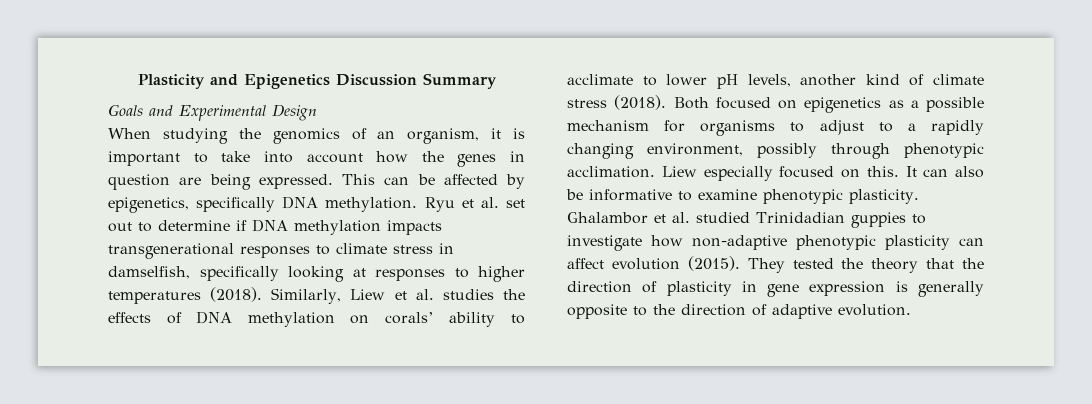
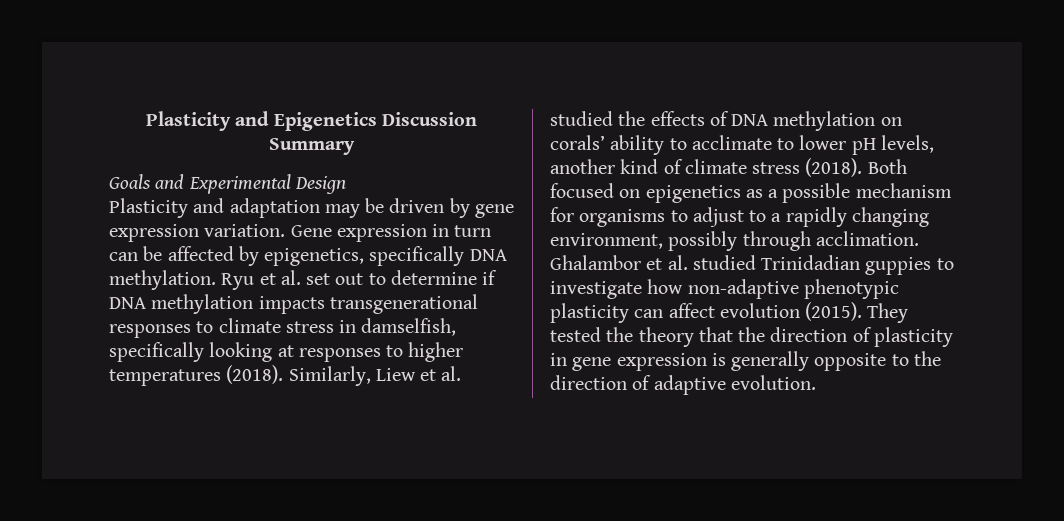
- When studying the genomics of an organism, it is important to take into account how the genes in question are being expressed. This can be affected by epigenetics, specifically DNA methylation.
+ Plasticity and adaptation may be driven by gene expression variation. Gene expression in turn can be affected by epigenetics, specifically DNA methylation.
- Similarly, Liew et al. studies the effects of DNA methylation on corals’ ability to acclimate to lower pH levels, another kind of climate stress (2018).
+ Similarly, Liew et al. studied the effects of DNA methylation on corals’ ability to acclimate to lower pH levels, another kind of climate stress (2018).
- Both focused on epigenetics as a possible mechanism for organisms to adjust to a rapidly changing environment, possibly through phenotypic acclimation. Liew especially focused on this. It can also be informative to examine phenotypic plasticity.
+ Both focused on epigenetics as a possible mechanism for organisms to adjust to a rapidly changing environment, possibly through acclimation.

